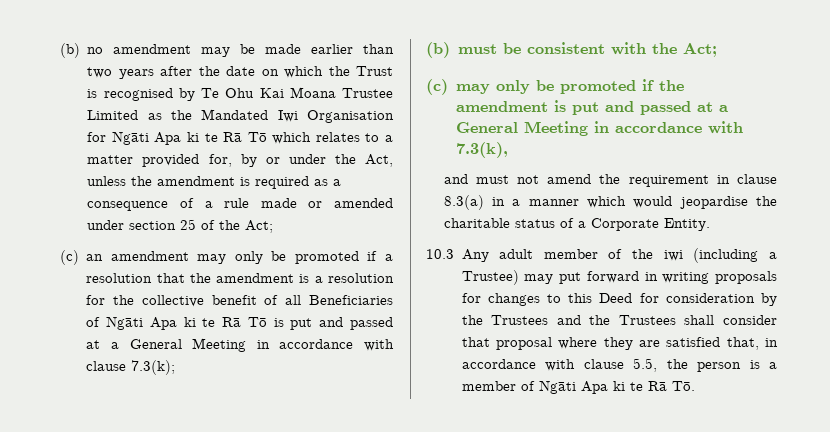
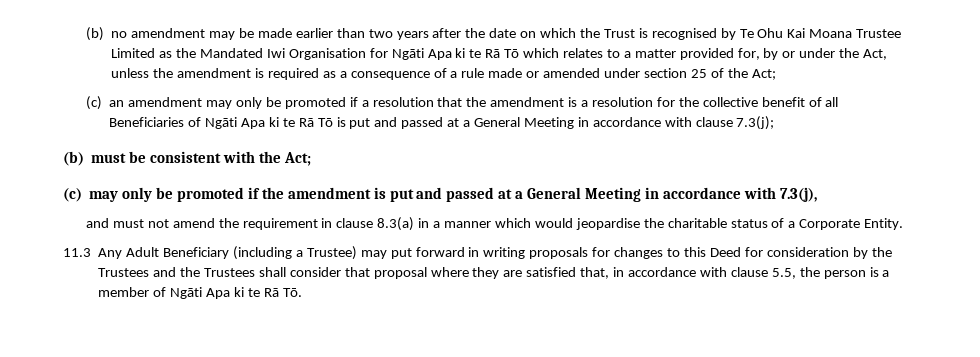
- (c) an amendment may only be promoted if a resolution that the amendment is a resolution for the collective benefit of all Beneficiaries of Ngāti Apa ki te Rā Tō is put and passed at a General Meeting in accordance with clause 7.3(k);
+ (c) an amendment may only be promoted if a resolution that the amendment is a resolution for the collective benefit of all Beneficiaries of Ngāti Apa ki te Rā Tō is put and passed at a General Meeting in accordance with clause 7.3(j);
- (c) may only be promoted if the amendment is put and passed at a General Meeting in accordance with 7.3(k),
+ (c) may only be promoted if the amendment is put and passed at a General Meeting in accordance with 7.3(j),
- 10.3 Any adult member of the iwi (including a Trustee) may put forward in writing proposals for changes to this Deed for consideration by the Trustees and the Trustees shall consider that proposal where they are satisfied that, in accordance with clause 5.5, the person is a member of Ngāti Apa ki te Rā Tō.
+ 11.3 Any Adult Beneficiary (including a Trustee) may put forward in writing proposals for changes to this Deed for consideration by the Trustees and the Trustees shall consider that proposal where they are satisfied that, in accordance with clause 5.5, the person is a member of Ngāti Apa ki te Rā Tō.

